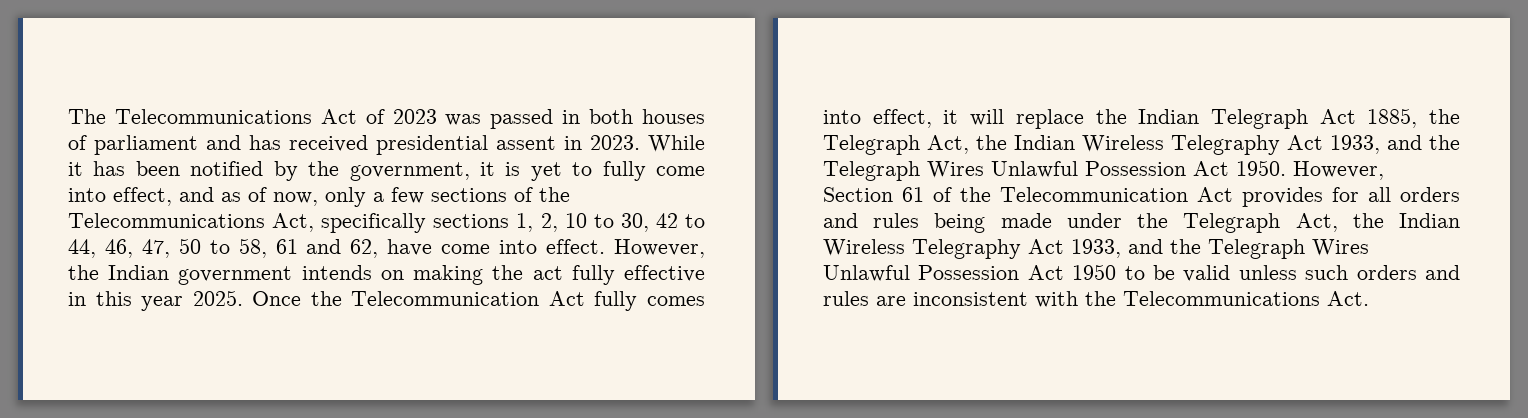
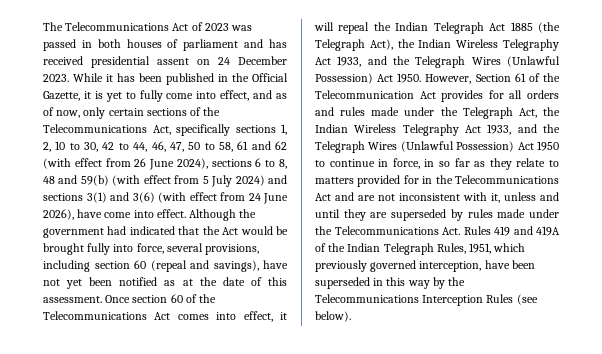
- The Telecommunications Act of 2023 was passed in both houses of parliament and has received presidential assent in 2023.
+ The Telecommunications Act of 2023 was passed in both houses of parliament and has received presidential assent on 24 December 2023.
- While it has been notified by the government, it is yet to fully come into effect, and as of now, only a few sections of the Telecommunications Act, specifically sections 1, 2, 10 to 30, 42 to 44, 46, 47, 50 to 58, 61 and 62, have come into effect. However, the Indian government intends on making the act fully effective in this year 2025. Once the Telecommunication Act fully comes into effect, it will replace the Indian Telegraph Act 1885, the Telegraph Act, the Indian Wireless Telegraphy Act 1933, and the Telegraph Wires Unlawful Possession Act 1950.
+ While it has been published in the Official Gazette, it is yet to fully come into effect, and as of now, only certain sections of the Telecommunications Act, specifically sections 1, 2, 10 to 30, 42 to 44, 46, 47, 50 to 58, 61 and 62 (with effect from 26 June 2024), sections 6 to 8, 48 and 59(b) (with effect from 5 July 2024) and sections 3(1) and 3(6) (with effect from 24 June 2026), have come into effect. Although the government had indicated that the Act would be brought fully into force, several provisions, including section 60 (repeal and savings), have not yet been notified as at the date of this assessment. Once section 60 of the Telecommunications Act comes into effect, it will repeal the Indian Telegraph Act 1885 (the Telegraph Act), the Indian Wireless Telegraphy Act 1933, and the Telegraph Wires (Unlawful Possession) Act 1950.
- However, Section 61 of the Telecommunication Act provides for all orders and rules being made under the Telegraph Act, the Indian Wireless Telegraphy Act 1933, and the Telegraph Wires Unlawful Possession Act 1950 to be valid unless such orders and rules are inconsistent with the Telecommunications Act.
+ However, Section 61 of the Telecommunication Act provides for all orders and rules made under the Telegraph Act, the Indian Wireless Telegraphy Act 1933, and the Telegraph Wires (Unlawful Possession) Act 1950 to continue in force, in so far as they relate to matters provided for in the Telecommunications Act and are not inconsistent with it, unless and until they are superseded by rules made under the Telecommunications Act. Rules 419 and 419A of the Indian Telegraph Rules, 1951, which previously governed interception, have been superseded in this way by the Telecommunications Interception Rules (see below).

